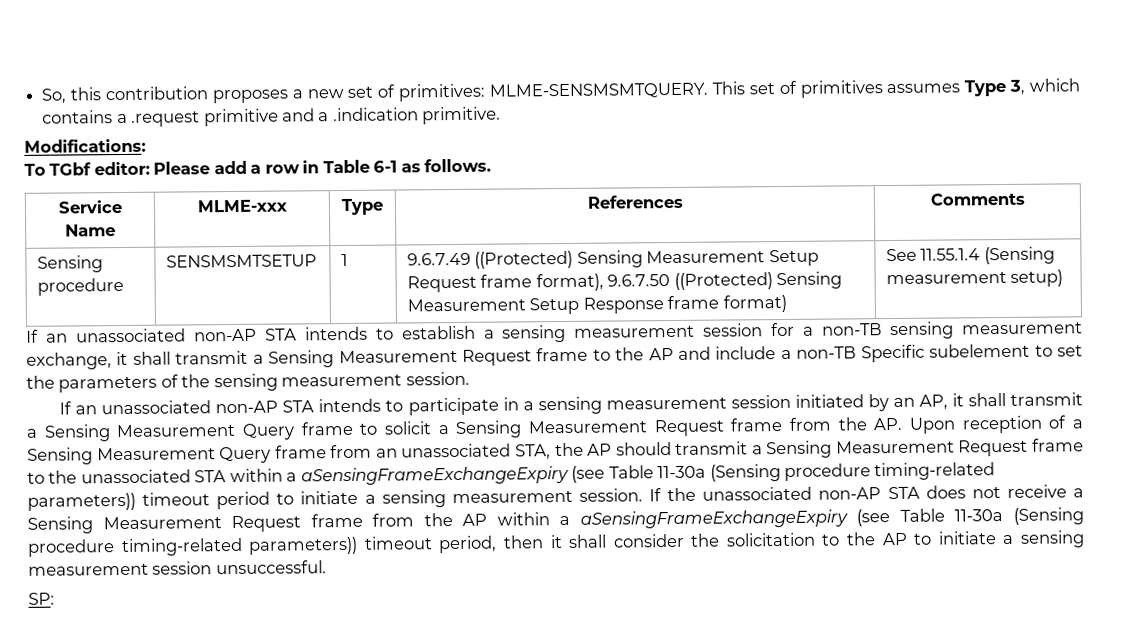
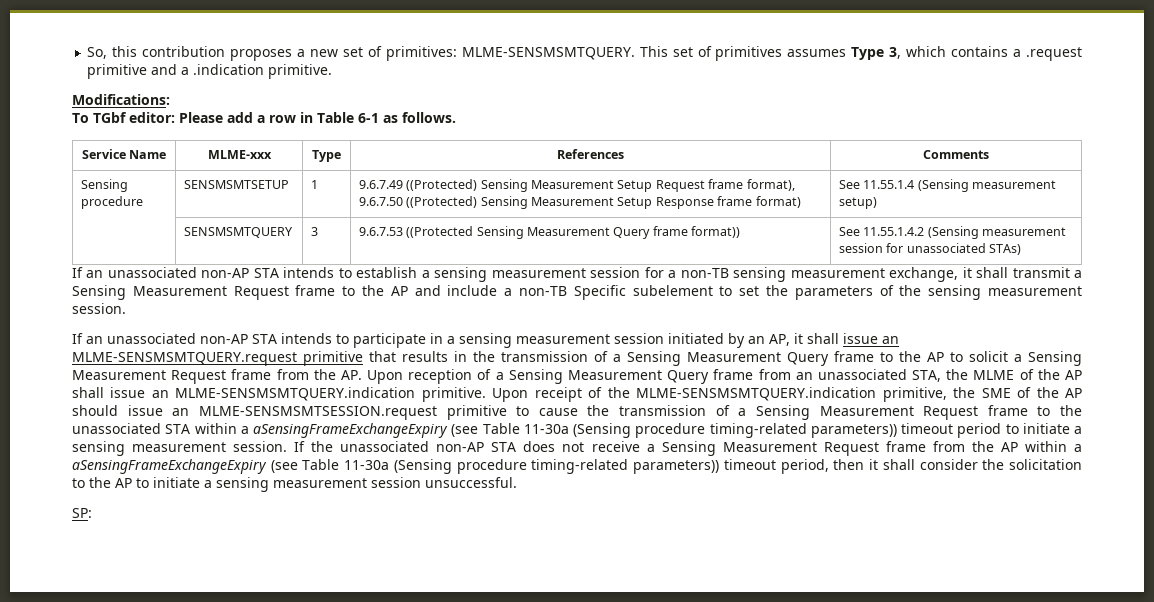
+ | SENSMSMTQUERY | 3 | 9.6.7.53 ((Protected Sensing Measurement Query frame format)) | See 11.55.1.4.2 (Sensing measurement session for unassociated STAs)
- If an unassociated non-AP STA intends to participate in a sensing measurement session initiated by an AP, it shall transmit a Sensing Measurement Query frame to solicit a Sensing Measurement Request frame from the AP. Upon reception of a Sensing Measurement Query frame from an unassociated STA, the AP should transmit a Sensing Measurement Request frame to the unassociated STA within a aSensingFrameExchangeExpiry (see Table 11-30a (Sensing procedure timing-related parameters)) timeout period to initiate a sensing measurement session.
+ If an unassociated non-AP STA intends to participate in a sensing measurement session initiated by an AP, it shall issue an MLME-SENSMSMTQUERY.request primitive that results in the transmission of a Sensing Measurement Query frame to the AP to solicit a Sensing Measurement Request frame from the AP. Upon reception of a Sensing Measurement Query frame from an unassociated STA, the MLME of the AP shall issue an MLME-SENSMSMTQUERY.indication primitive. Upon receipt of the MLME-SENSMSMTQUERY.indication primitive, the SME of the AP should issue an MLME-SENSMSMTSESSION.request primitive to cause the transmission of a Sensing Measurement Request frame to the unassociated STA within a aSensingFrameExchangeExpiry (see Table 11-30a (Sensing procedure timing-related parameters)) timeout period to initiate a sensing measurement session.

